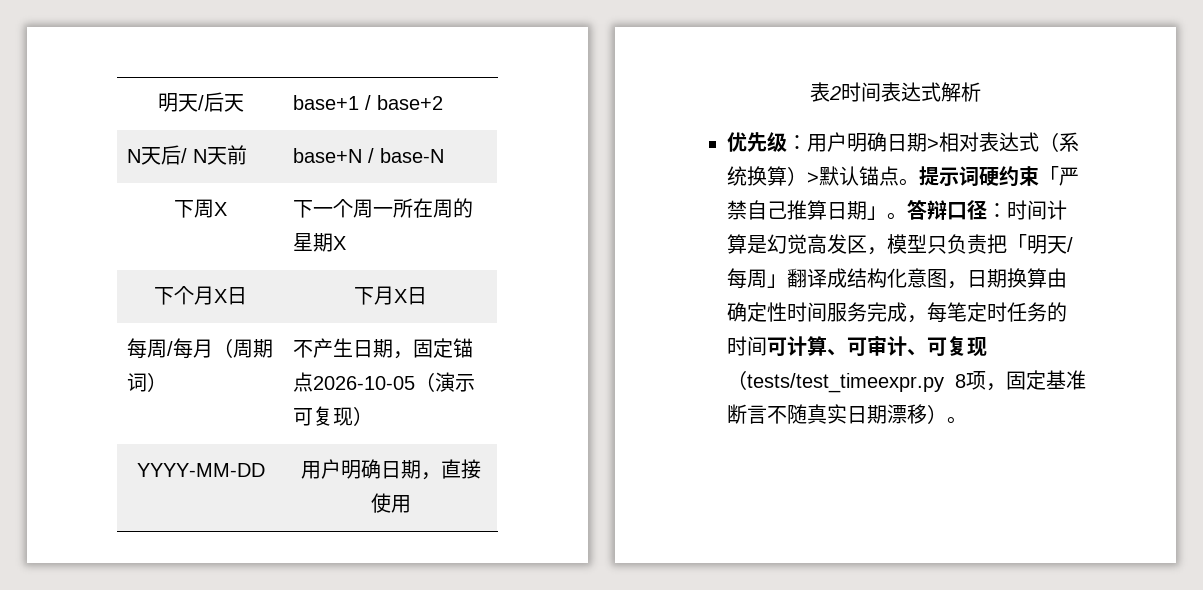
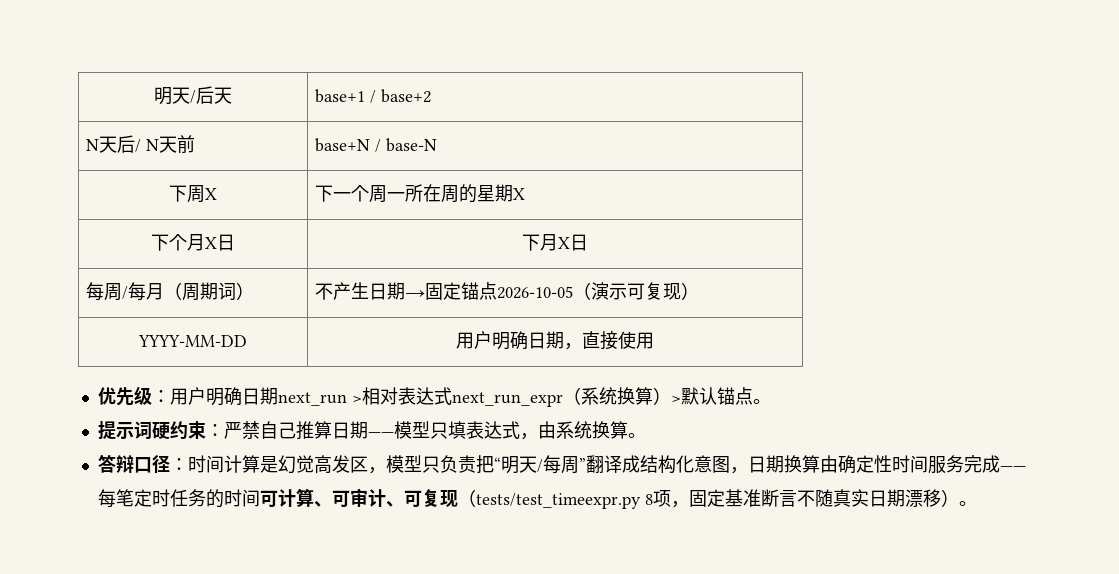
- 每周/每月（周期词） | 不产生日期，固定锚点2026-10-05（演示可复现）
+ 每周/每月（周期词） | 不产生日期→固定锚点2026-10-05（演示可复现）
- 表2时间表达式解析
- 用户明确日期>相对表达式（系统换算）>默认锚点。提示词硬约束「严禁自己推算日期」。答辩口径：
+ 用户明确日期next_run >相对表达式next_run_expr（系统换算）>默认锚点。
+ 提示词硬约束：严禁自己推算日期——模型只填表达式，由系统换算。
+ 答辩口径：
- 时间计算是幻觉高发区，模型只负责把「明天/每周」翻译成结构化意图，日期换算由确定性时间服务完成，每笔定时任务的时间可计算、可审计、可复现（tests/test_timeexpr.py 8项，固定基准断言不随真实日期漂移）。
+ 时间计算是幻觉高发区，模型只负责把“明天/每周”翻译成结构化意图，日期换算由确定性时间服务完成——每笔定时任务的时间可计算、可审计、可复现（tests/test_timeexpr.py 8项，固定基准断言不随真实日期漂移）。

